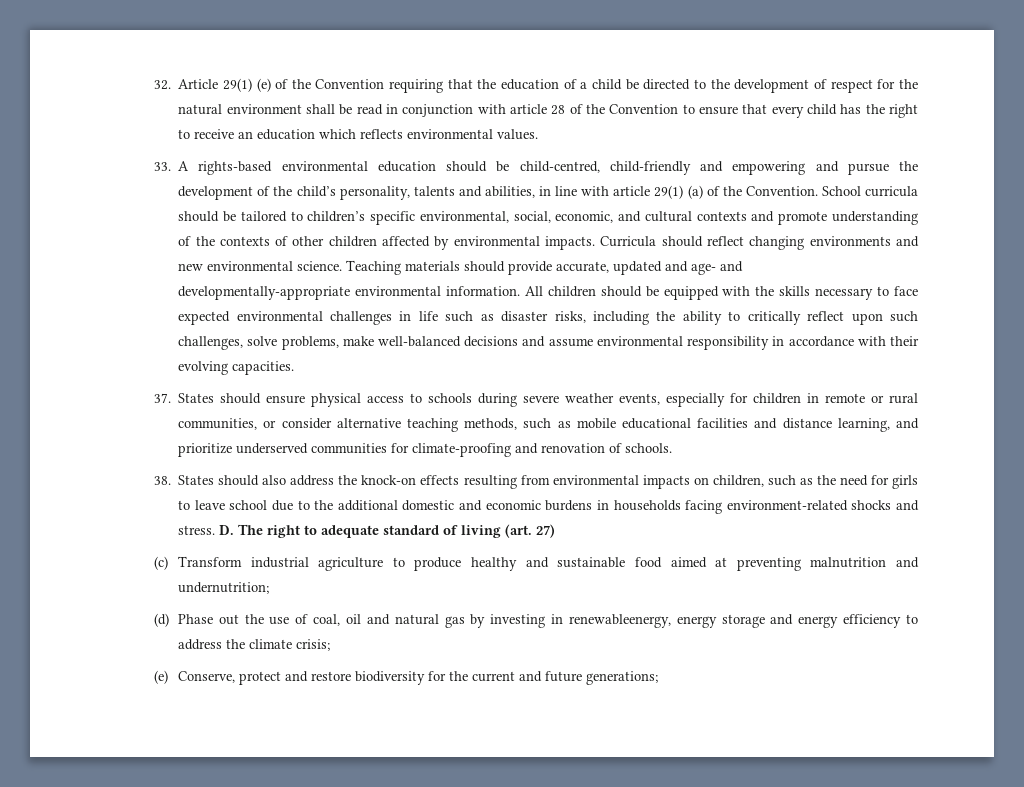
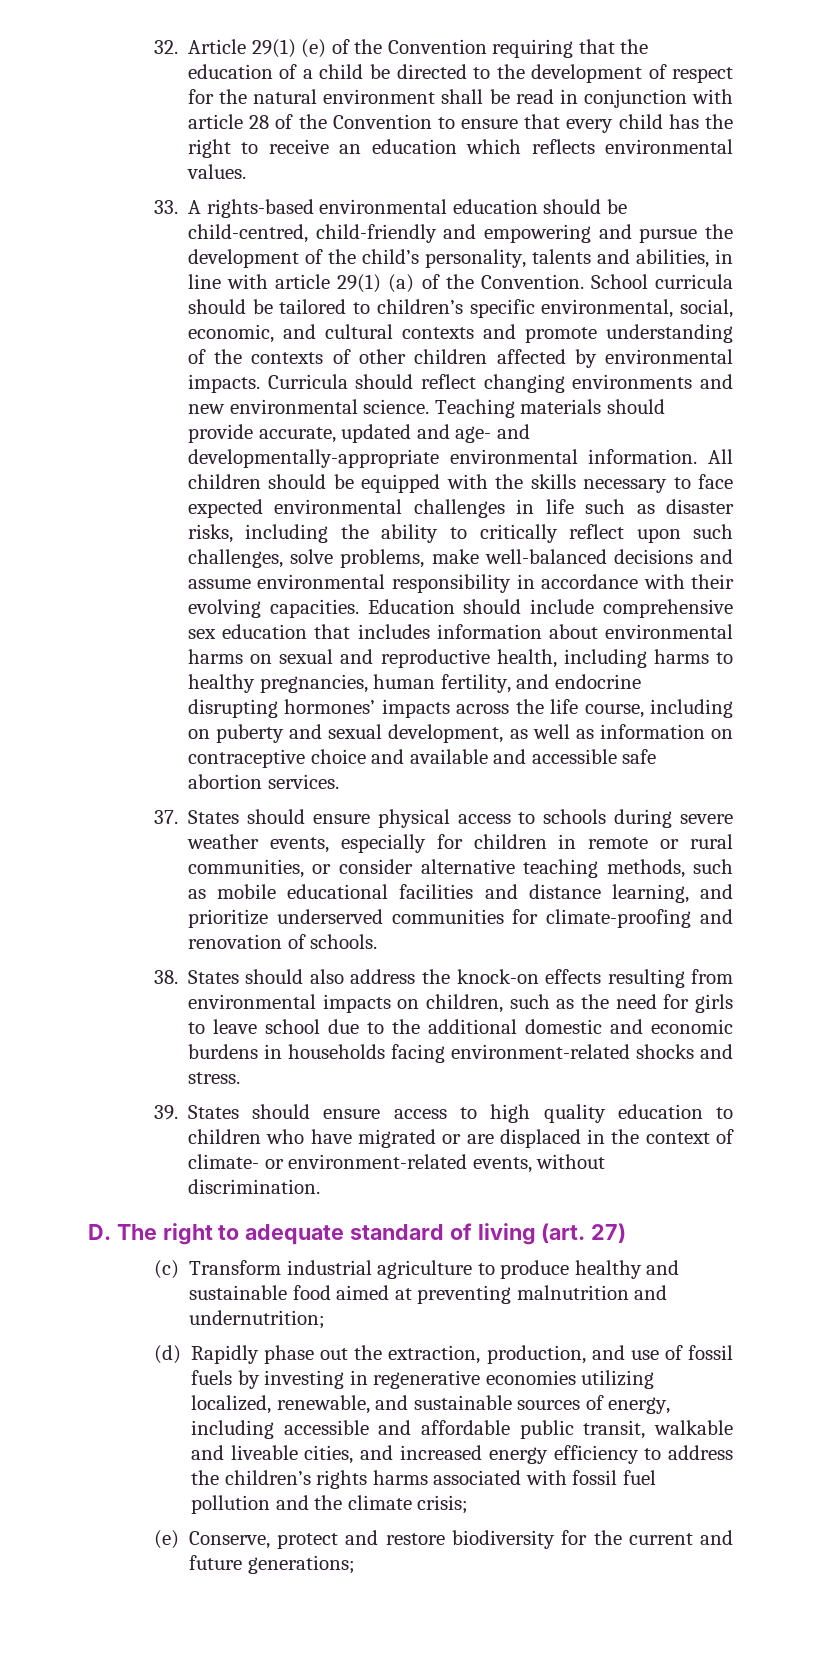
+ Education should include comprehensive sex education that includes information about environmental harms on sexual and reproductive health, including harms to healthy pregnancies, human fertility, and endocrine disrupting hormones’ impacts across the life course, including on puberty and sexual development, as well as information on contraceptive choice and available and accessible safe abortion services.
- 38. States should also address the knock-on effects resulting from environmental impacts on children, such as the need for girls to leave school due to the additional domestic and economic burdens in households facing environment-related shocks and stress. D. The right to adequate standard of living (art. 27)
+ 38. States should also address the knock-on effects resulting from environmental impacts on children, such as the need for girls to leave school due to the additional domestic and economic burdens in households facing environment-related shocks and stress.
+ 39. States should ensure access to high quality education to children who have migrated or are displaced in the context of climate- or environment-related events, without discrimination.
+ D. The right to adequate standard of living (art. 27)
- (d) Phase out the use of coal, oil and natural gas by investing in renewableenergy, energy storage and energy efficiency to address the climate crisis;
+ (d) Rapidly phase out the extraction, production, and use of fossil fuels by investing in regenerative economies utilizing localized, renewable, and sustainable sources of energy, including accessible and affordable public transit, walkable and liveable cities, and increased energy efficiency to address the children’s rights harms associated with fossil fuel pollution and the climate crisis;

